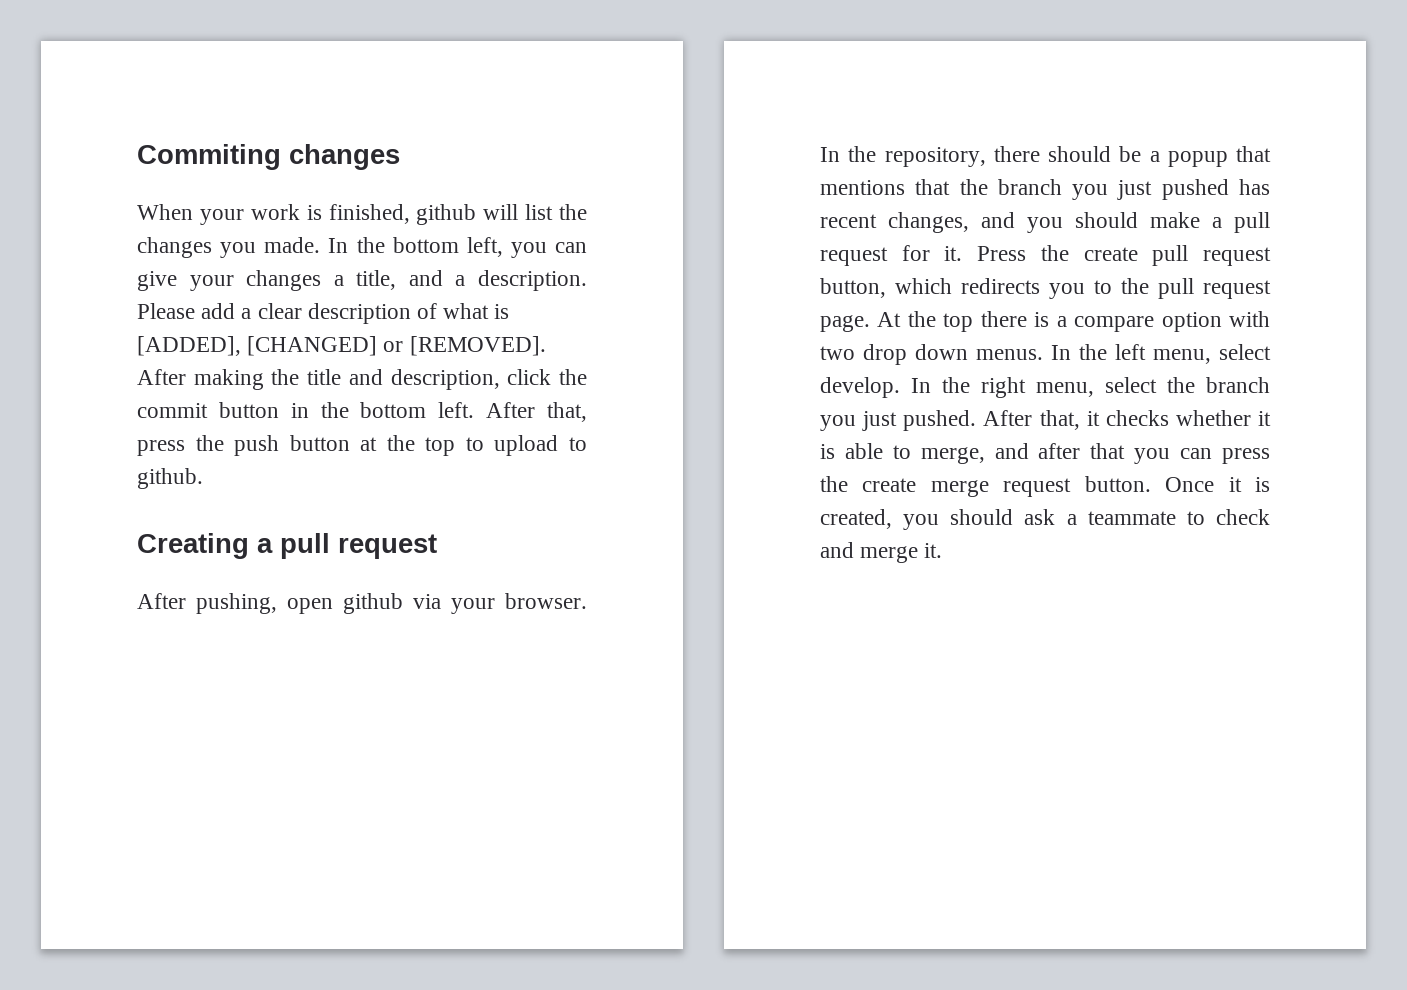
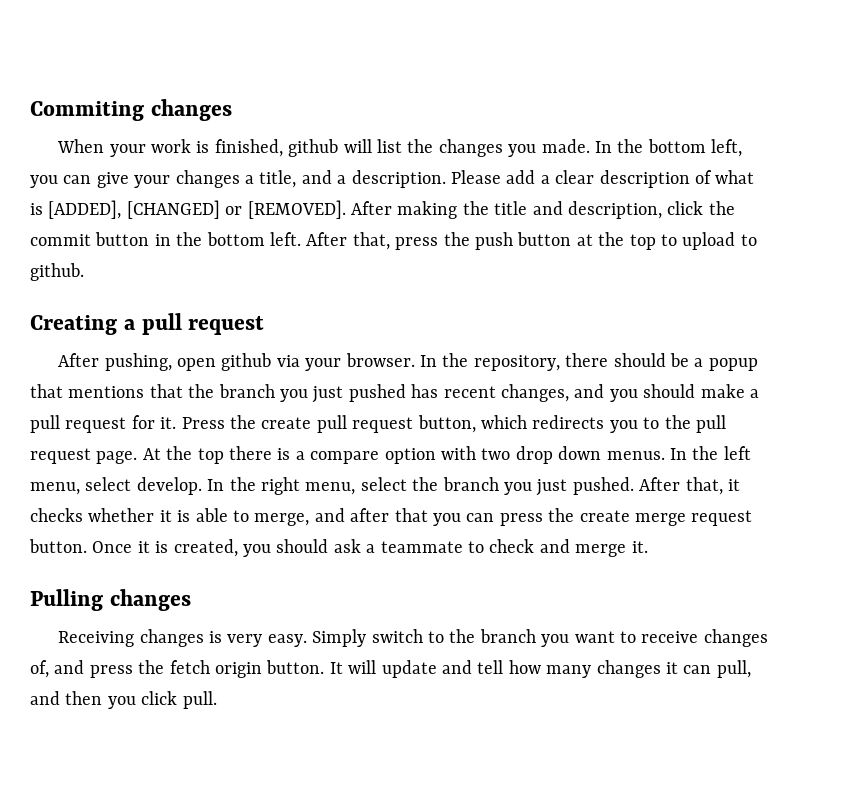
+ Pulling changes
+ Receiving changes is very easy. Simply switch to the branch you want to receive changes of, and press the fetch origin button. It will update and tell how many changes it can pull, and then you click pull.

